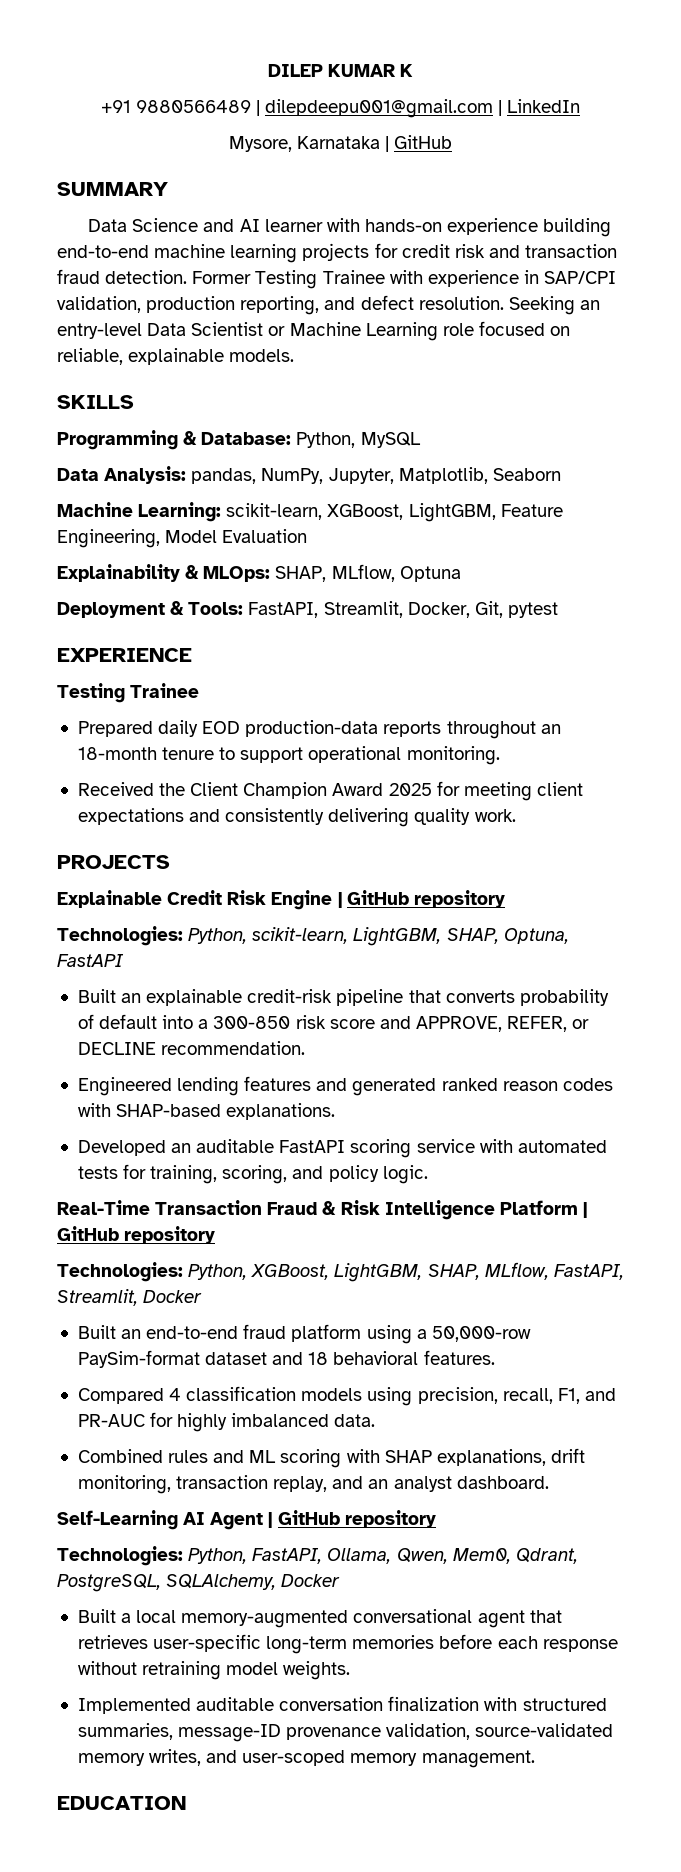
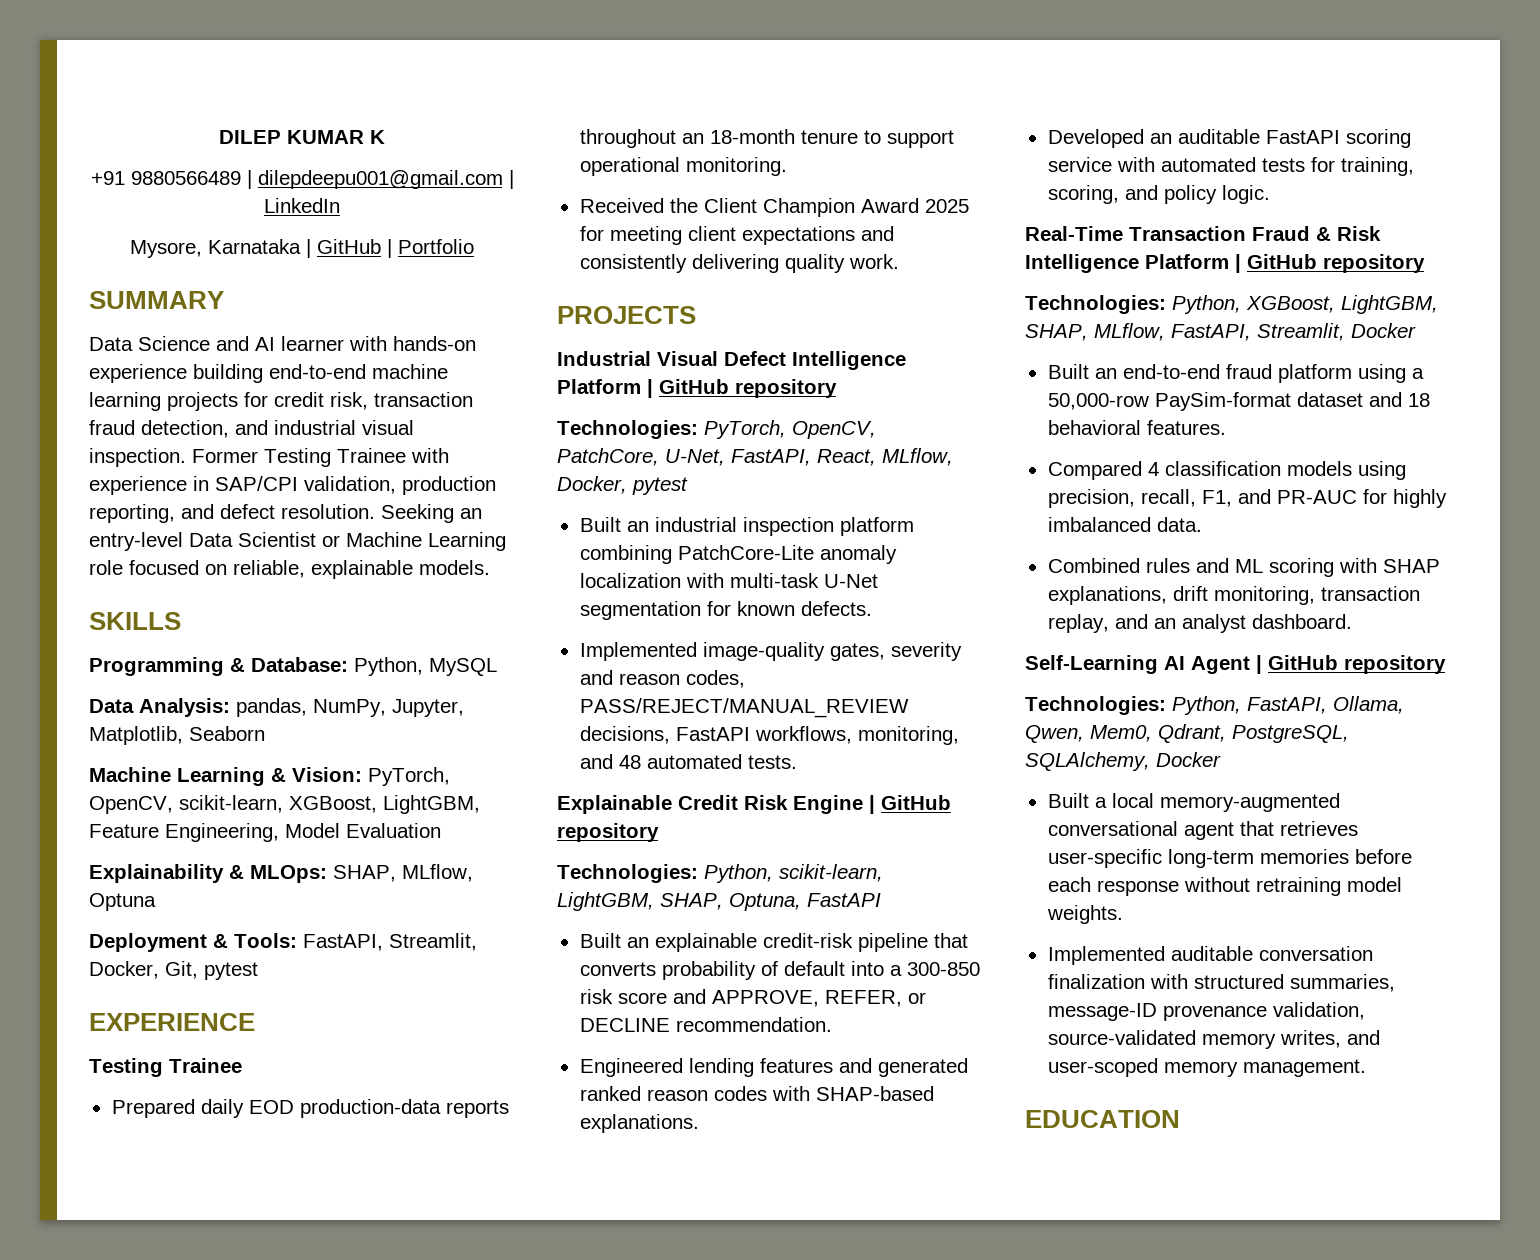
- Mysore, Karnataka | GitHub
+ Mysore, Karnataka | GitHub | Portfolio
- Data Science and AI learner with hands-on experience building end-to-end machine learning projects for credit risk and transaction fraud detection.
+ Data Science and AI learner with hands-on experience building end-to-end machine learning projects for credit risk, transaction fraud detection, and industrial visual inspection.
- Machine Learning: scikit-learn, XGBoost, LightGBM, Feature Engineering, Model Evaluation
+ Machine Learning & Vision: PyTorch, OpenCV, scikit-learn, XGBoost, LightGBM, Feature Engineering, Model Evaluation
+ Industrial Visual Defect Intelligence Platform | GitHub repository
+ Technologies: PyTorch, OpenCV, PatchCore, U-Net, FastAPI, React, MLflow, Docker, pytest
+ Built an industrial inspection platform combining PatchCore-Lite anomaly localization with multi-task U-Net segmentation for known defects.
+ Implemented image-quality gates, severity and reason codes, PASS/REJECT/MANUAL_REVIEW decisions, FastAPI workflows, monitoring, and 48 automated tests.

